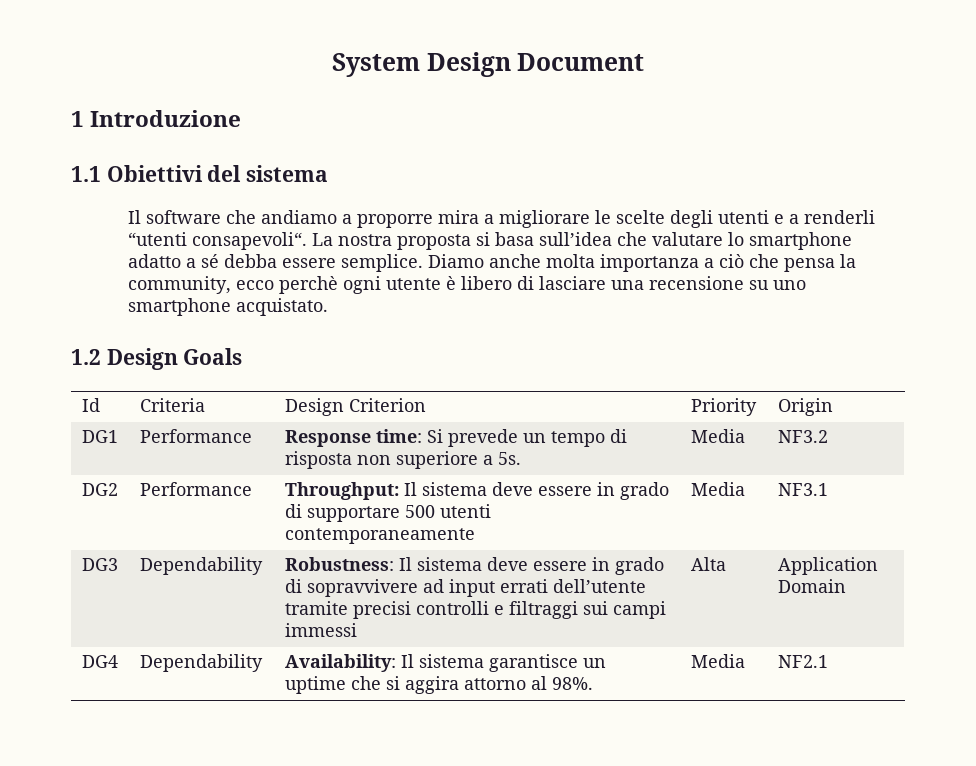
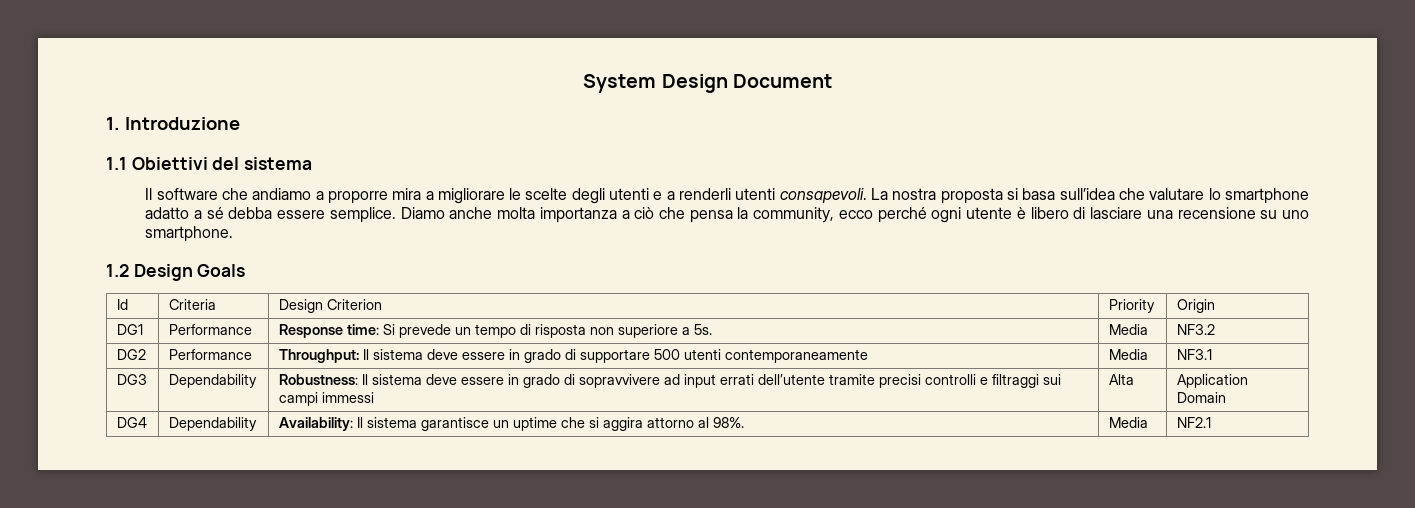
- 1 Introduzione
+ 1. Introduzione
- Il software che andiamo a proporre mira a migliorare le scelte degli utenti e a renderli “utenti consapevoli“.
+ Il software che andiamo a proporre mira a migliorare le scelte degli utenti e a renderli utenti consapevoli.
- Diamo anche molta importanza a ciò che pensa la community, ecco perchè ogni utente è libero di lasciare una recensione su uno smartphone acquistato.
+ Diamo anche molta importanza a ciò che pensa la community, ecco perché ogni utente è libero di lasciare una recensione su uno smartphone.

